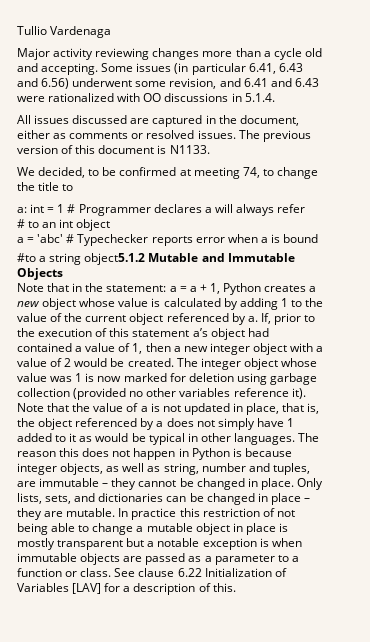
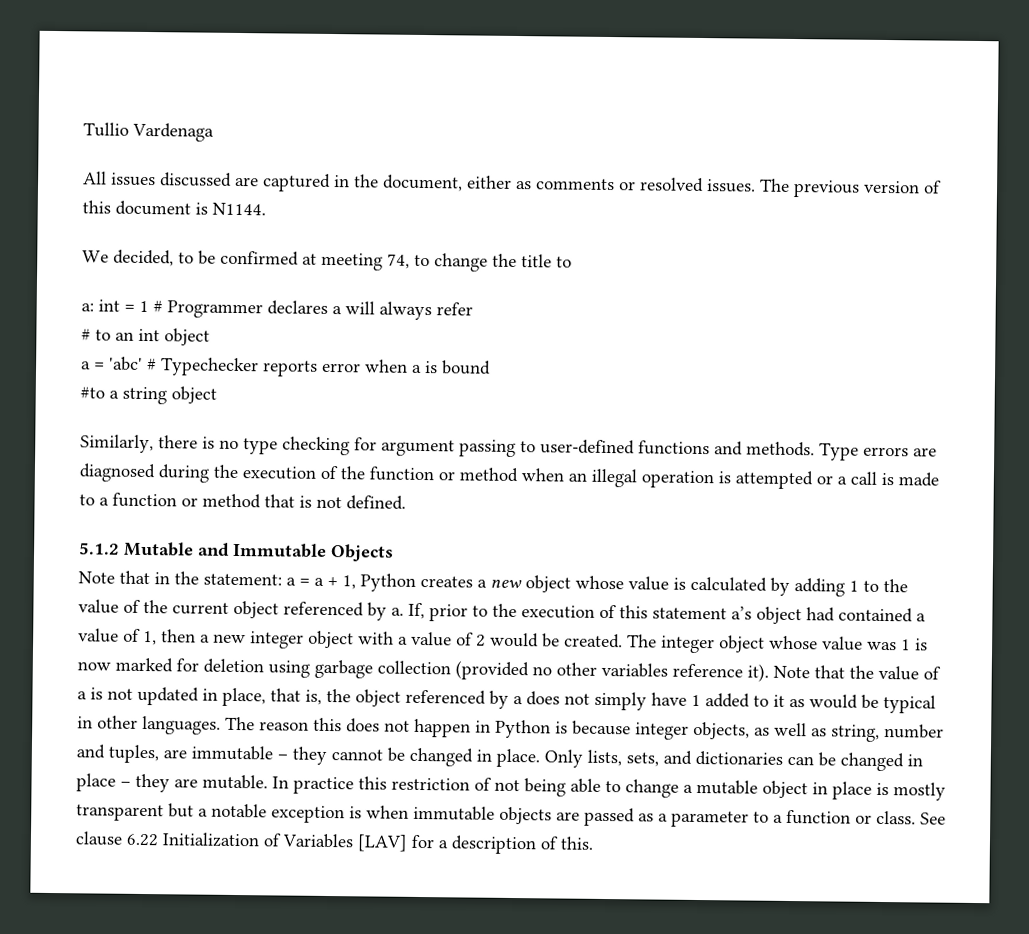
- Major activity reviewing changes more than a cycle old and accepting. Some issues (in particular 6.41, 6.43 and 6.56) underwent some revision, and 6.41 and 6.43 were rationalized with OO discussions in 5.1.4.
- The previous version of this document is N1133.
+ The previous version of this document is N1144.
- #to a string object5.1.2 Mutable and Immutable Objects
+ #to a string object
+ Similarly, there is no type checking for argument passing to user-defined functions and methods. Type errors are diagnosed during the execution of the function or method when an illegal operation is attempted or a call is made to a function or method that is not defined.
+ 5.1.2 Mutable and Immutable Objects

